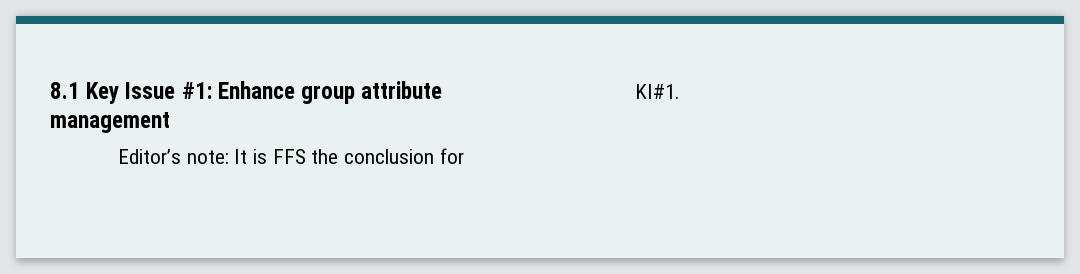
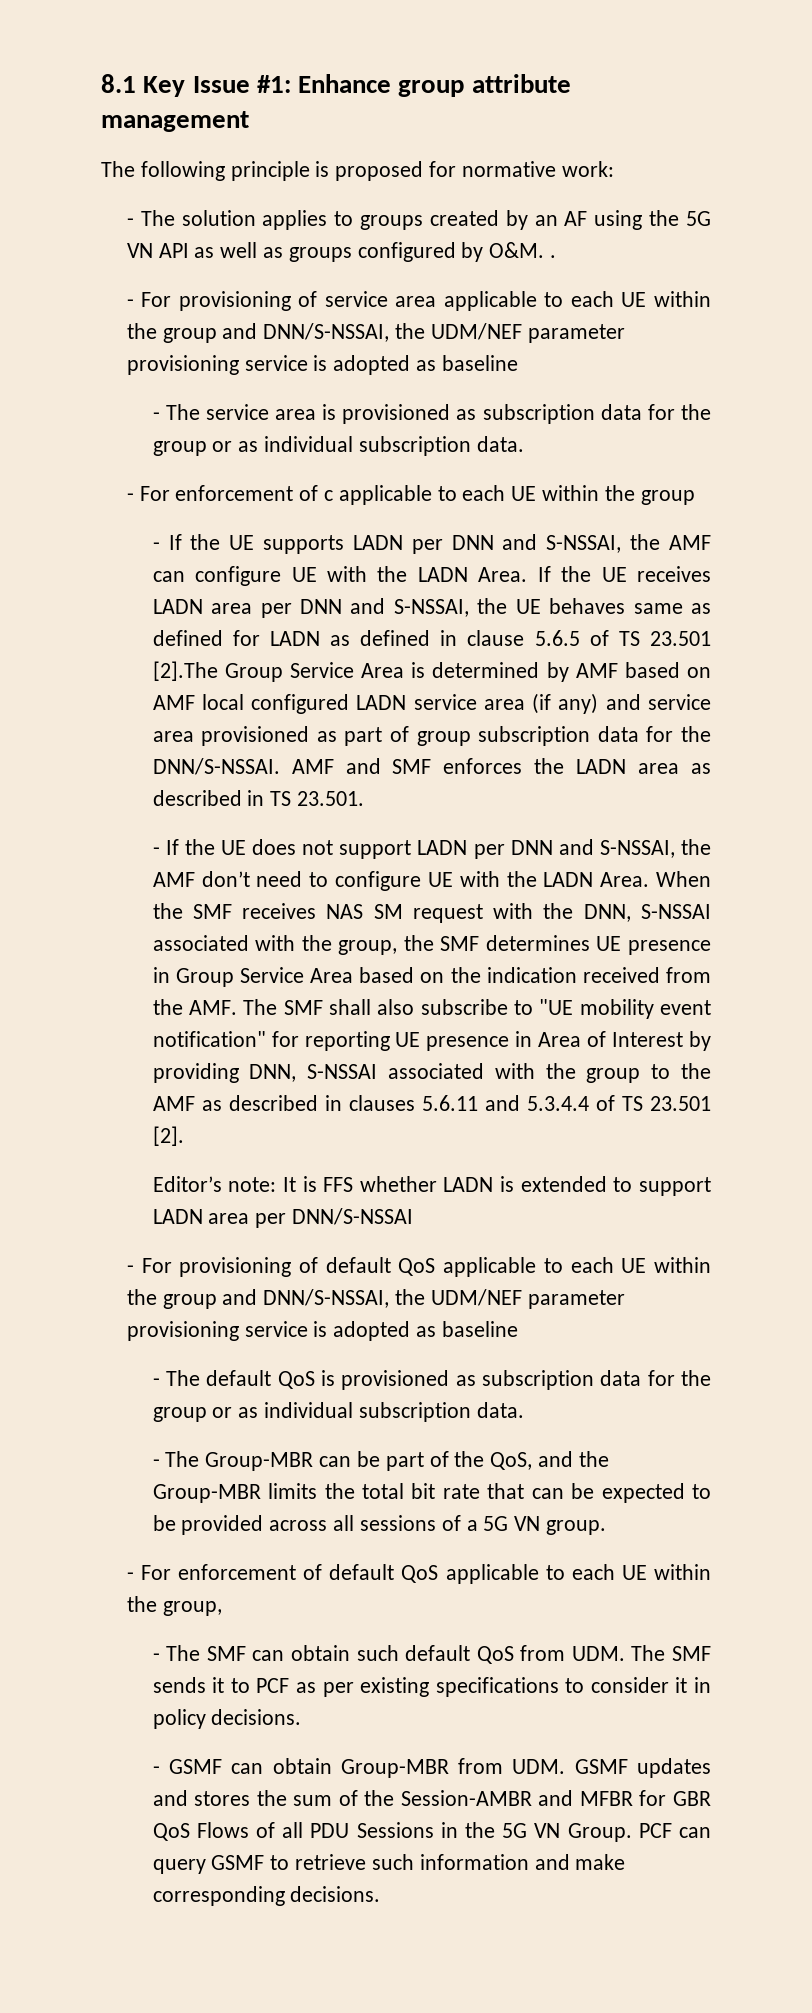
+ The following principle is proposed for normative work:
+ - The solution applies to groups created by an AF using the 5G VN API as well as groups configured by O&M. .
+ - For provisioning of service area applicable to each UE within the group and DNN/S-NSSAI, the UDM/NEF parameter provisioning service is adopted as baseline
+ - The service area is provisioned as subscription data for the group or as individual subscription data.
+ - For enforcement of c applicable to each UE within the group
+ - If the UE supports LADN per DNN and S-NSSAI, the AMF can configure UE with the LADN Area. If the UE receives LADN area per DNN and S-NSSAI, the UE behaves same as defined for LADN as defined in clause 5.6.5 of TS 23.501 [2].The Group Service Area is determined by AMF based on AMF local configured LADN service area (if any) and service area provisioned as part of group subscription data for the DNN/S-NSSAI. AMF and SMF enforces the LADN area as described in TS 23.501.
+ - If the UE does not support LADN per DNN and S-NSSAI, the AMF don’t need to configure UE with the LADN Area. When the SMF receives NAS SM request with the DNN, S-NSSAI associated with the group, the SMF determines UE presence in Group Service Area based on the indication received from the AMF. The SMF shall also subscribe to "UE mobility event notification" for reporting UE presence in Area of Interest by providing DNN, S-NSSAI associated with the group to the AMF as described in clauses 5.6.11 and 5.3.4.4 of TS 23.501 [2].
- Editor’s note: It is FFS the conclusion for KI#1.
+ Editor’s note: It is FFS whether LADN is extended to support LADN area per DNN/S-NSSAI
+ - For provisioning of default QoS applicable to each UE within the group and DNN/S-NSSAI, the UDM/NEF parameter provisioning service is adopted as baseline
+ - The default QoS is provisioned as subscription data for the group or as individual subscription data.
+ - The Group-MBR can be part of the QoS, and the Group-MBR limits the total bit rate that can be expected to be provided across all sessions of a 5G VN group.
+ - For enforcement of default QoS applicable to each UE within the group,
+ - The SMF can obtain such default QoS from UDM. The SMF sends it to PCF as per existing specifications to consider it in policy decisions.
+ - GSMF can obtain Group-MBR from UDM. GSMF updates and stores the sum of the Session-AMBR and MFBR for GBR QoS Flows of all PDU Sessions in the 5G VN Group. PCF can query GSMF to retrieve such information and make corresponding decisions.

